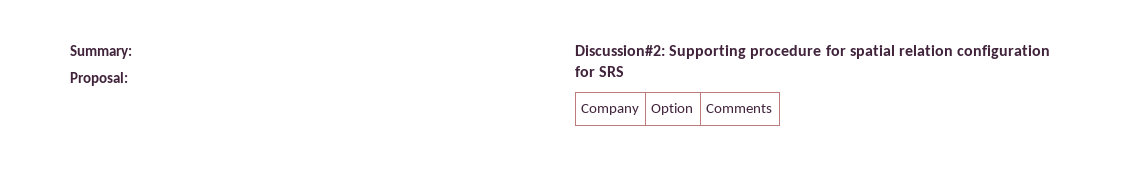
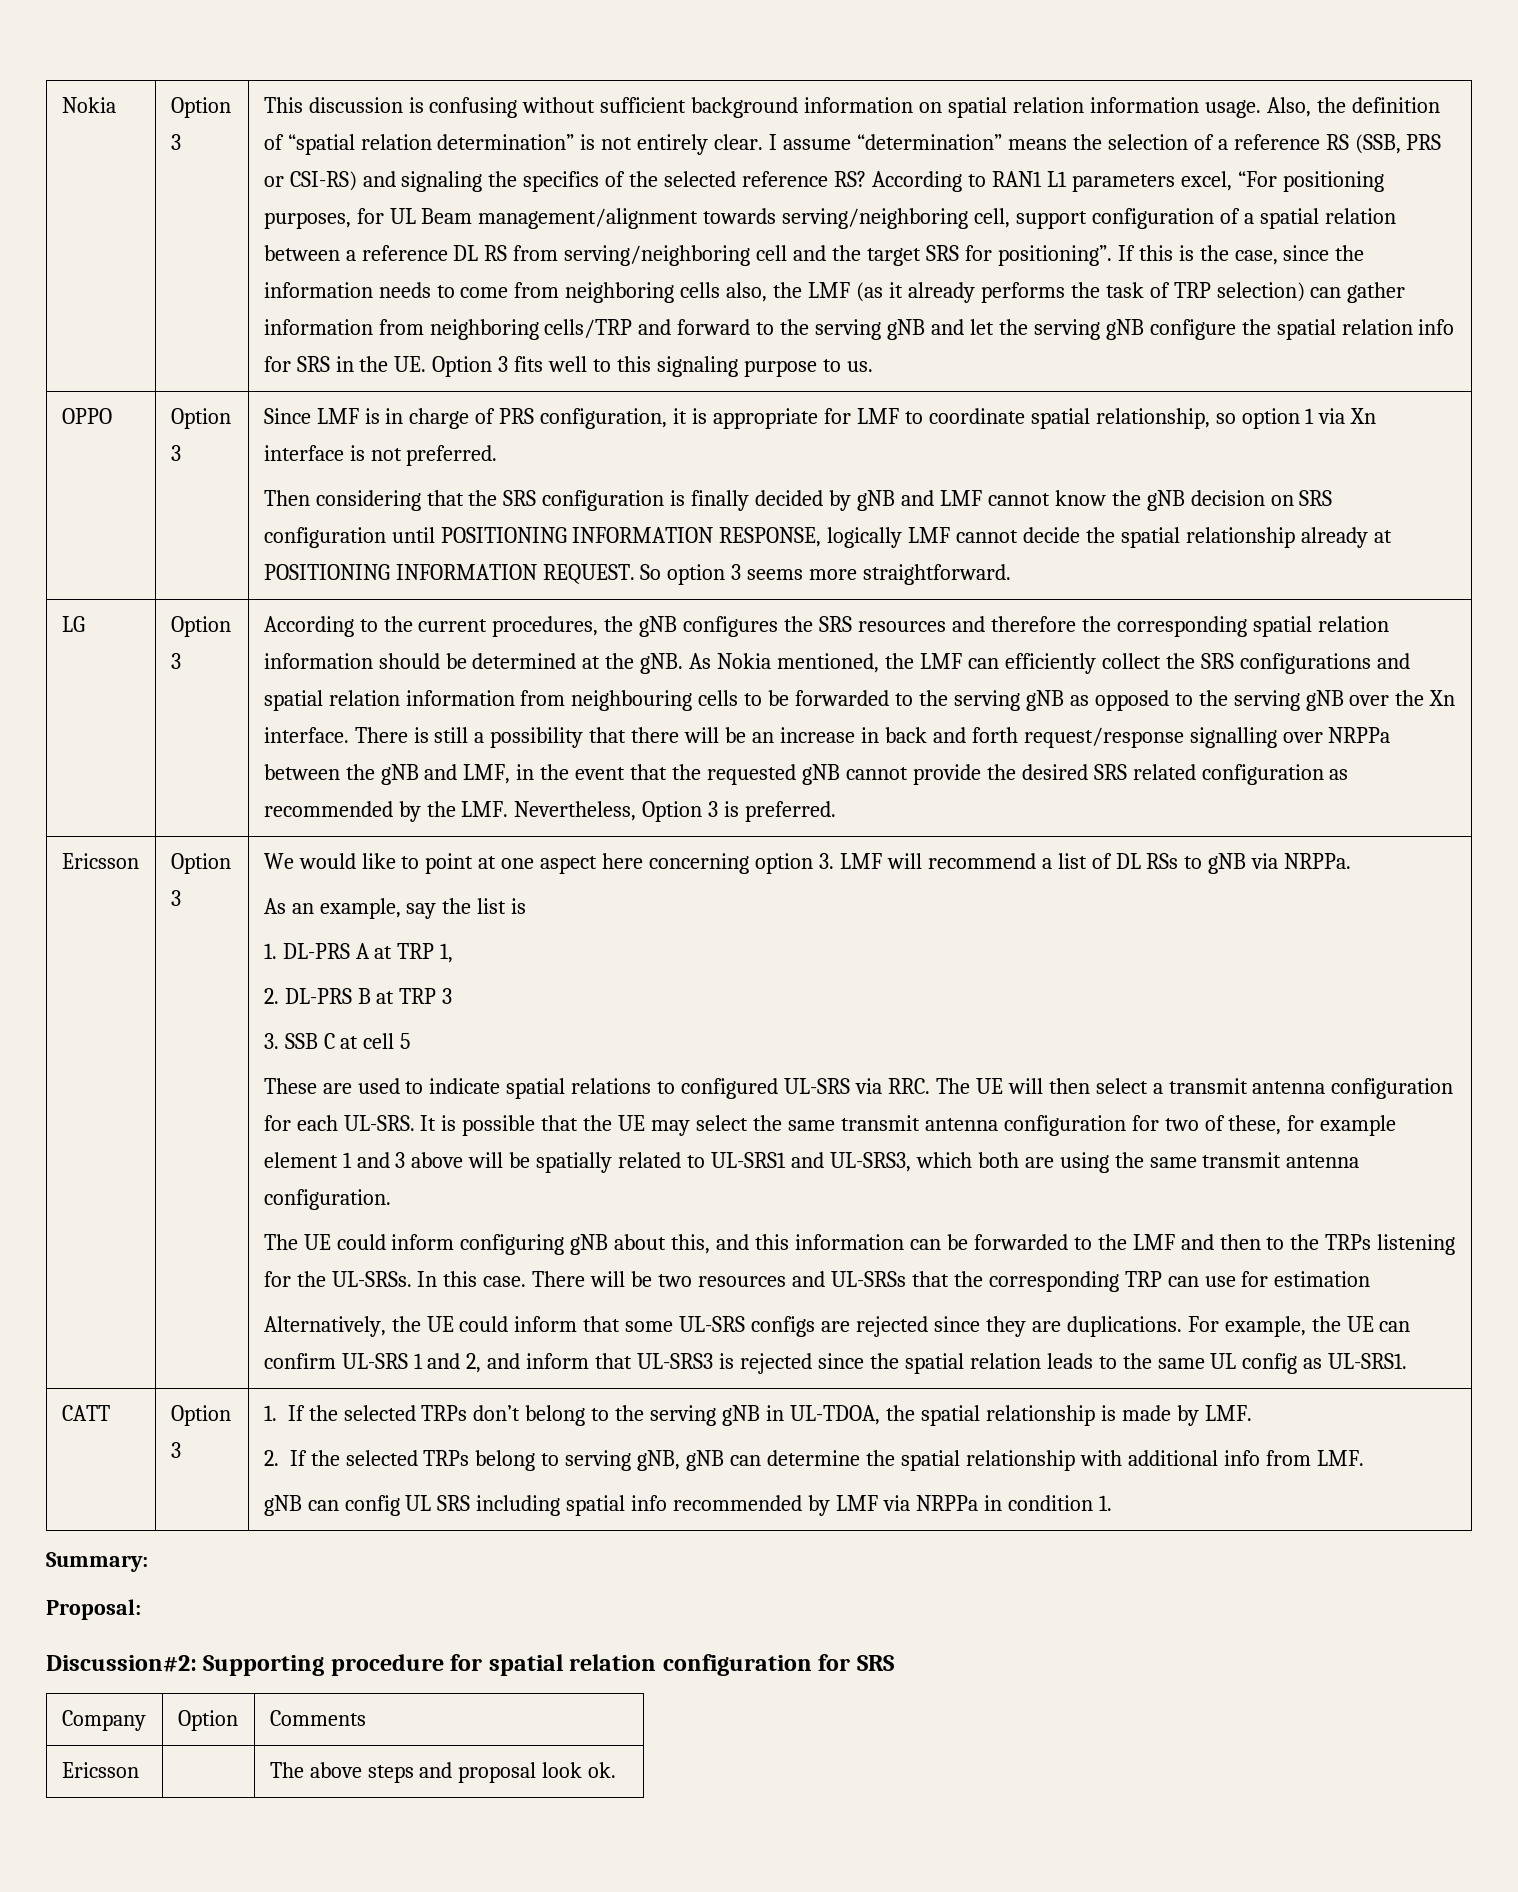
+ Nokia | Option 3 | This discussion is confusing without sufficient background information on spatial relation information usage. Also, the definition of “spatial relation determination” is not entirely clear. I assume “determination” means the selection of a reference RS (SSB, PRS or CSI-RS) and signaling the specifics of the selected reference RS? According to RAN1 L1 parameters excel, “For positioning purposes, for UL Beam management/alignment towards serving/neighboring cell, support configuration of a spatial relation between a reference DL RS from serving/neighboring cell and the target SRS for positioning”. If this is the case, since the information needs to come from neighboring cells also, the LMF (as it already performs the task of TRP selection) can gather information from neighboring cells/TRP and forward to the serving gNB and let the serving gNB configure the spatial relation info for SRS in the UE. Option 3 fits well to this signaling purpose to us.
+ OPPO | Option 3 | Since LMF is in charge of PRS configuration, it is appropriate for LMF to coordinate spatial relationship, so option 1 via Xn interface is not preferred.
+ Then considering that the SRS configuration is finally decided by gNB and LMF cannot know the gNB decision on SRS configuration until POSITIONING INFORMATION RESPONSE, logically LMF cannot decide the spatial relationship already at POSITIONING INFORMATION REQUEST. So option 3 seems more straightforward.
+ LG | Option 3 | According to the current procedures, the gNB configures the SRS resources and therefore the corresponding spatial relation information should be determined at the gNB. As Nokia mentioned, the LMF can efficiently collect the SRS configurations and spatial relation information from neighbouring cells to be forwarded to the serving gNB as opposed to the serving gNB over the Xn interface. There is still a possibility that there will be an increase in back and forth request/response signalling over NRPPa between the gNB and LMF, in the event that the requested gNB cannot provide the desired SRS related configuration as recommended by the LMF. Nevertheless, Option 3 is preferred.
+ Ericsson | Option 3 | We would like to point at one aspect here concerning option 3. LMF will recommend a list of DL RSs to gNB via NRPPa.
+ As an example, say the list is
+ 1. DL-PRS A at TRP 1,
+ 2. DL-PRS B at TRP 3
+ 3. SSB C at cell 5
+ These are used to indicate spatial relations to configured UL-SRS via RRC. The UE will then select a transmit antenna configuration for each UL-SRS. It is possible that the UE may select the same transmit antenna configuration for two of these, for example element 1 and 3 above will be spatially related to UL-SRS1 and UL-SRS3, which both are using the same transmit antenna configuration.
+ The UE could inform configuring gNB about this, and this information can be forwarded to the LMF and then to the TRPs listening for the UL-SRSs. In this case. There will be two resources and UL-SRSs that the corresponding TRP can use for estimation
+ Alternatively, the UE could inform that some UL-SRS configs are rejected since they are duplications. For example, the UE can confirm UL-SRS 1 and 2, and inform that UL-SRS3 is rejected since the spatial relation leads to the same UL config as UL-SRS1.
+ CATT | Option 3 | 1. If the selected TRPs don’t belong to the serving gNB in UL-TDOA, the spatial relationship is made by LMF.
+ 2. If the selected TRPs belong to serving gNB, gNB can determine the spatial relationship with additional info from LMF.
+ gNB can config UL SRS including spatial info recommended by LMF via NRPPa in condition 1.
+ Ericsson | | The above steps and proposal look ok.

